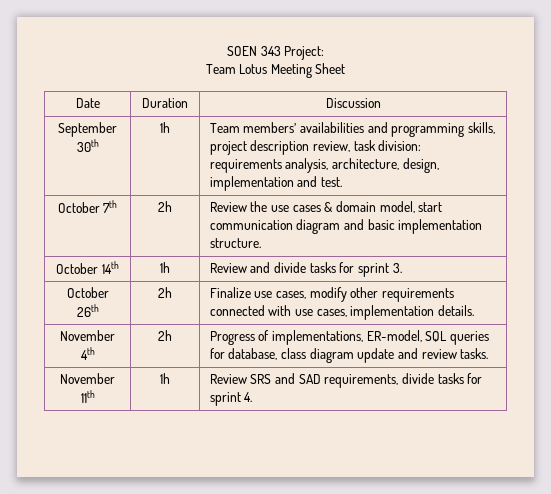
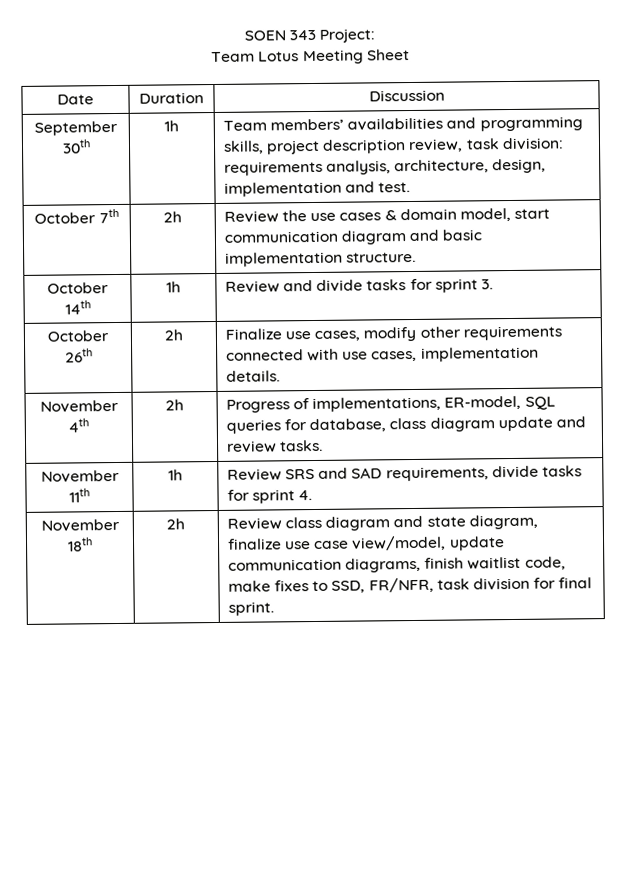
+ November 18th | 2h | Review class diagram and state diagram, finalize use case view/model, update communication diagrams, finish waitlist code, make fixes to SSD, FR/NFR, task division for final sprint.

